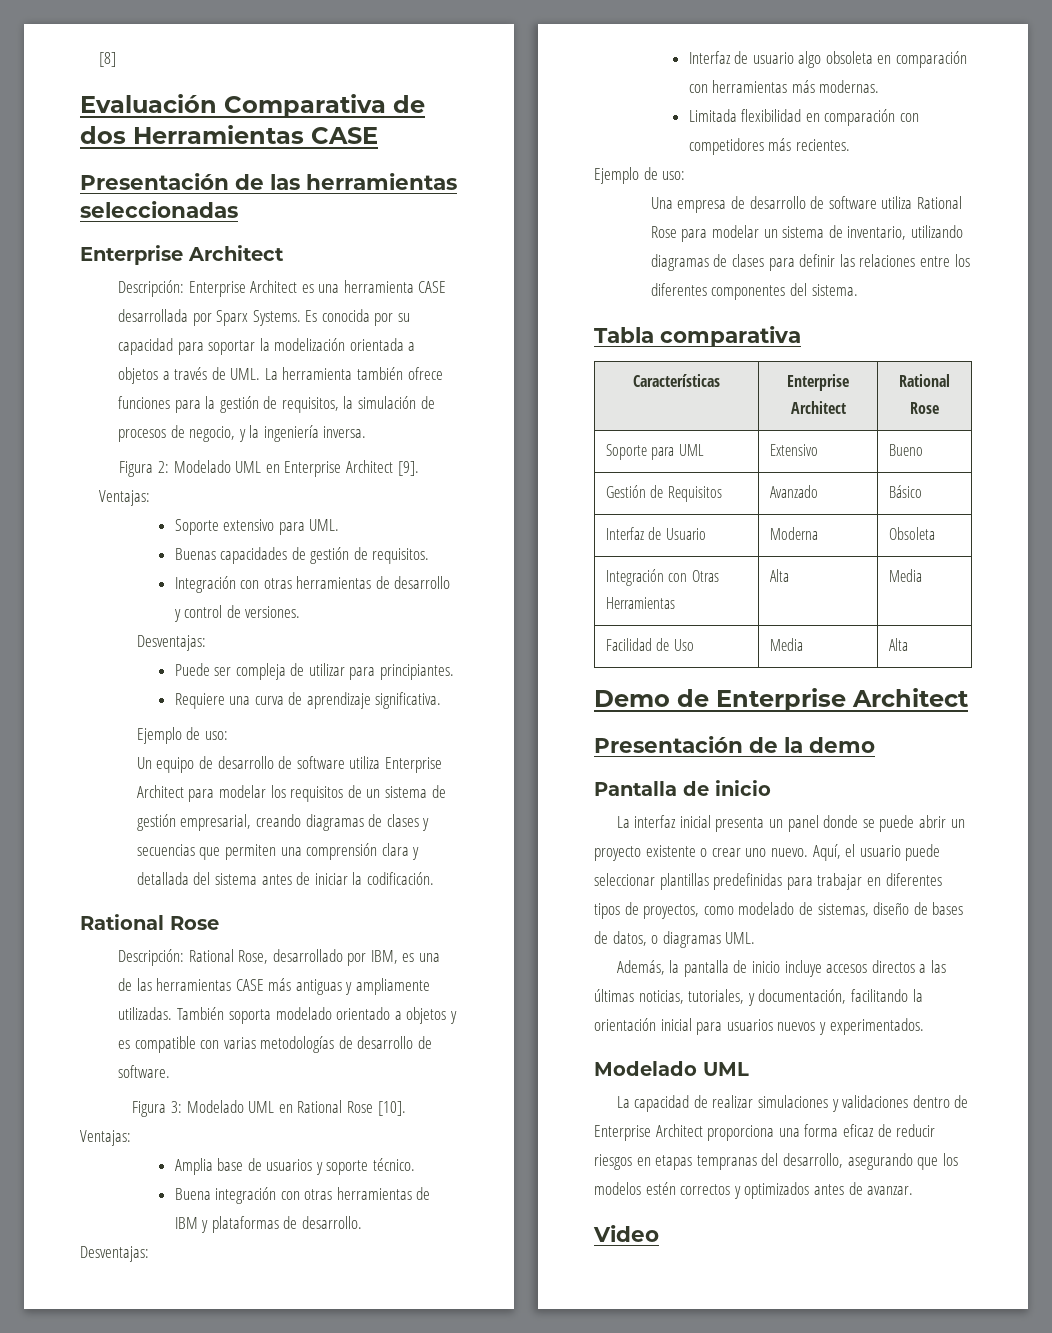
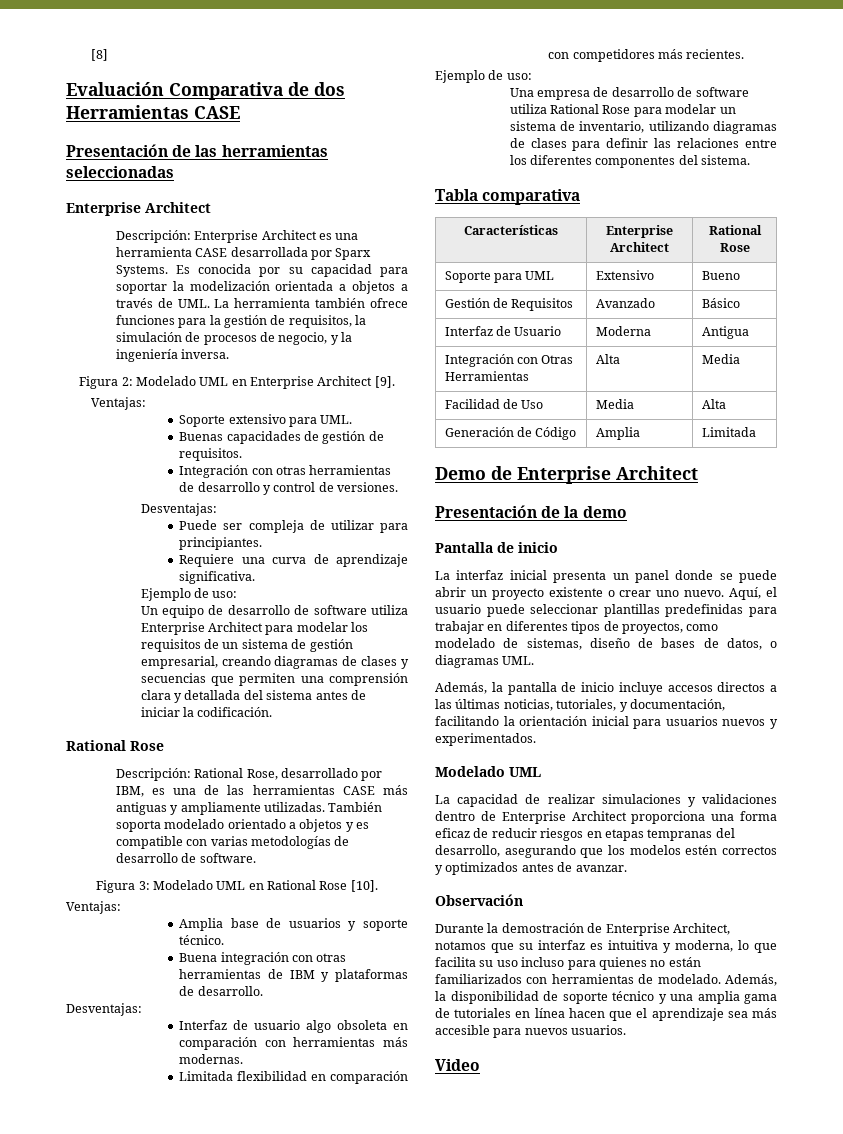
- Interfaz de Usuario | Moderna | Obsoleta
+ Interfaz de Usuario | Moderna | Antigua
+ Generación de Código | Amplia | Limitada
+ Observación
+ Durante la demostración de Enterprise Architect, notamos que su interfaz es intuitiva y moderna, lo que facilita su uso incluso para quienes no están familiarizados con herramientas de modelado. Además, la disponibilidad de soporte técnico y una amplia gama de tutoriales en línea hacen que el aprendizaje sea más accesible para nuevos usuarios.

